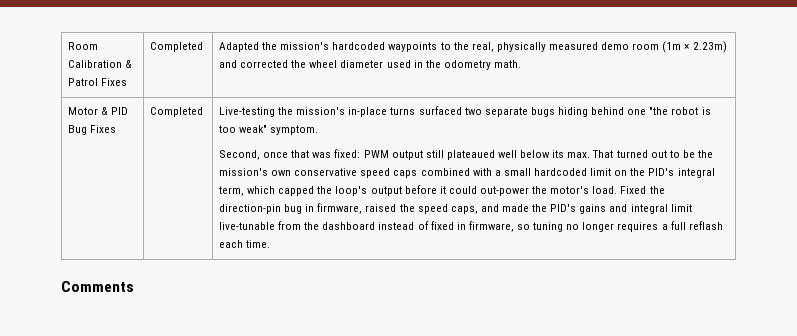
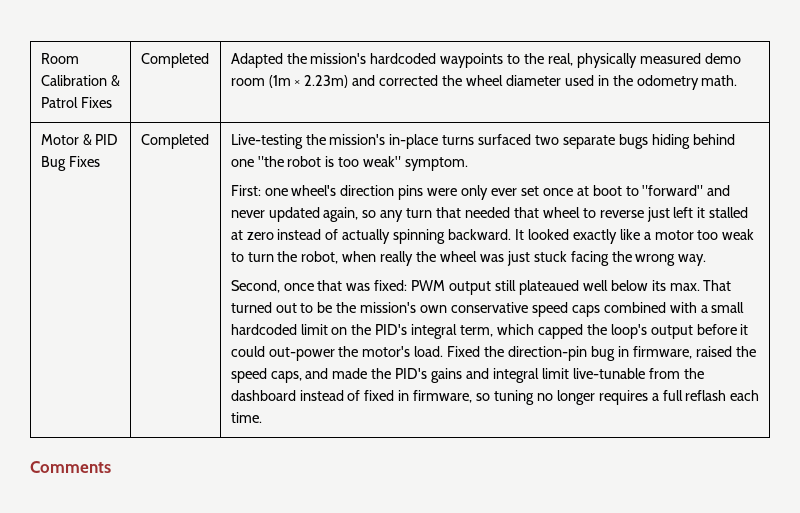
+ First: one wheel's direction pins were only ever set once at boot to "forward" and never updated again, so any turn that needed that wheel to reverse just left it stalled at zero instead of actually spinning backward. It looked exactly like a motor too weak to turn the robot, when really the wheel was just stuck facing the wrong way.

